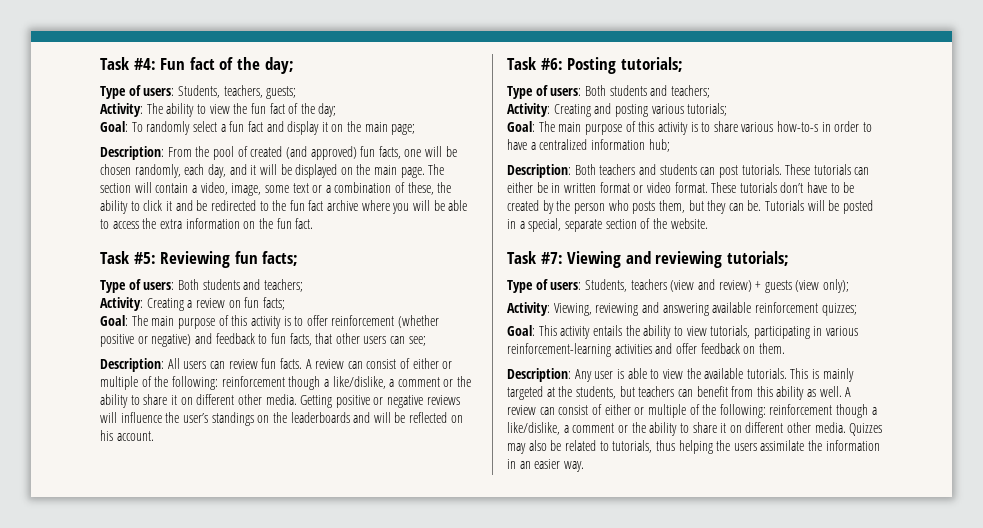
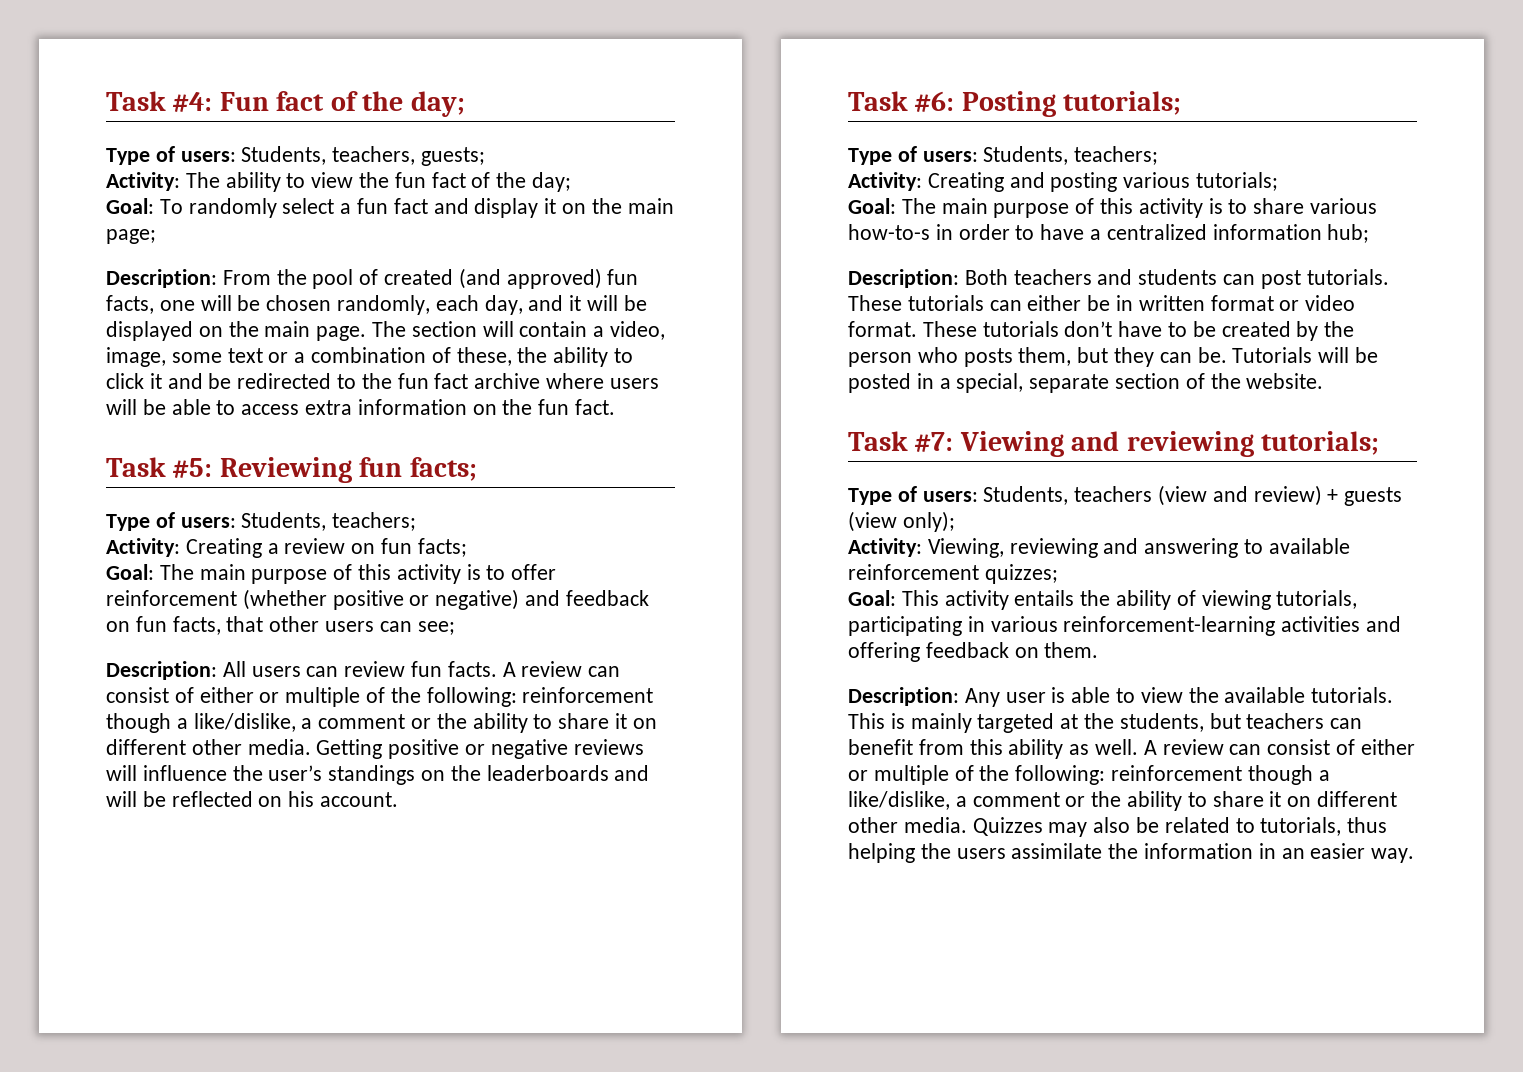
- The section will contain a video, image, some text or a combination of these, the ability to click it and be redirected to the fun fact archive where you will be able to access the extra information on the fun fact.
+ The section will contain a video, image, some text or a combination of these, the ability to click it and be redirected to the fun fact archive where users will be able to access extra information on the fun fact.
  Task #5: Reviewing fun facts;
- Type of users: Both students and teachers;
+ Type of users: Students, teachers;
- Goal: The main purpose of this activity is to offer reinforcement (whether positive or negative) and feedback to fun facts, that other users can see;
+ Goal: The main purpose of this activity is to offer reinforcement (whether positive or negative) and feedback on fun facts, that other users can see;
  Task #6: Posting tutorials;
- Type of users: Both students and teachers;
+ Type of users: Students, teachers;
- Activity: Viewing, reviewing and answering available reinforcement quizzes;
+ Activity: Viewing, reviewing and answering to available reinforcement quizzes;
- Goal: This activity entails the ability to view tutorials, participating in various reinforcement-learning activities and offer feedback on them.
+ Goal: This activity entails the ability of viewing tutorials, participating in various reinforcement-learning activities and offering feedback on them.

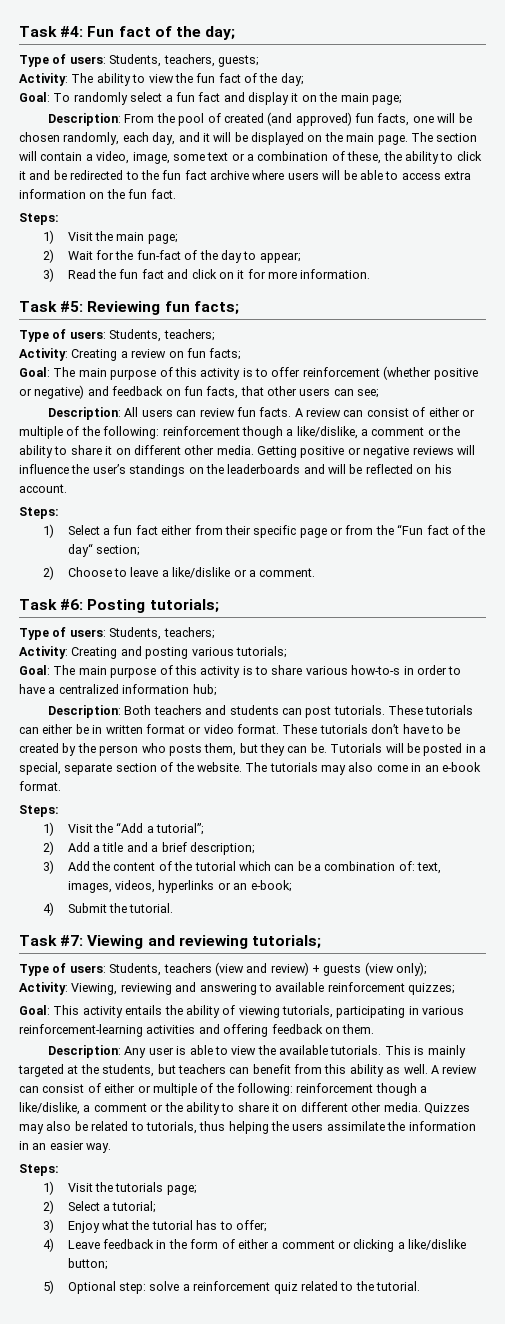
  The section will contain a video, image, some text or a combination of these, the ability to click it and be redirected to the fun fact archive where users will be able to access extra information on the fun fact.
+ Steps:
+ 1) Visit the main page;
+ 2) Wait for the fun-fact of the day to appear;
+ 3) Read the fun fact and click on it for more information.
  Getting positive or negative reviews will influence the user’s standings on the leaderboards and will be reflected on his account.
+ Steps:
+ 1) Select a fun fact either from their specific page or from the “Fun fact of the day“ section;
+ 2) Choose to leave a like/dislike or a comment.
+ The tutorials may also come in an e-book format.
+ Steps:
+ 1) Visit the “Add a tutorial”;
+ 2) Add a title and a brief description;
+ 3) Add the content of the tutorial which can be a combination of: text, images, videos, hyperlinks or an e-book;
+ 4) Submit the tutorial.
  Quizzes may also be related to tutorials, thus helping the users assimilate the information in an easier way.
+ Steps:
+ 1) Visit the tutorials page;
+ 2) Select a tutorial;
+ 3) Enjoy what the tutorial has to offer;
+ 4) Leave feedback in the form of either a comment or clicking a like/dislike button;
+ 5) Optional step: solve a reinforcement quiz related to the tutorial.

